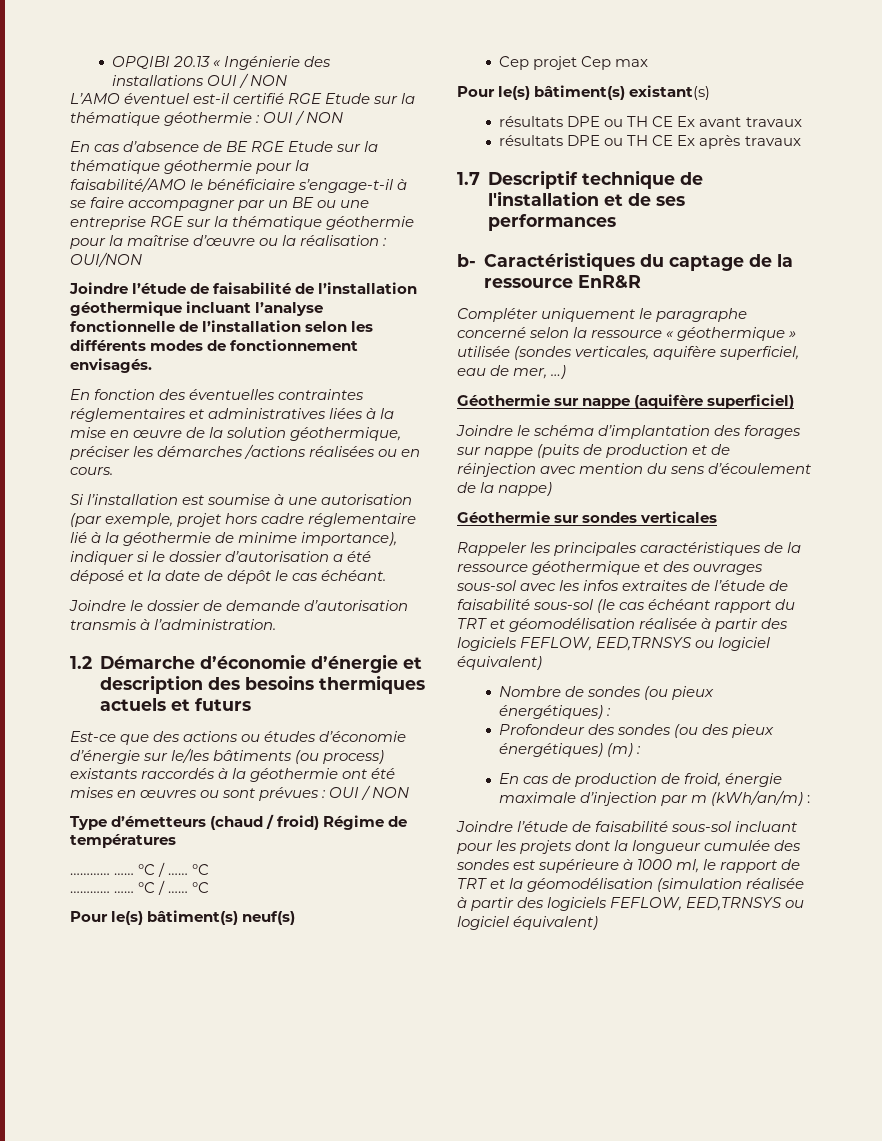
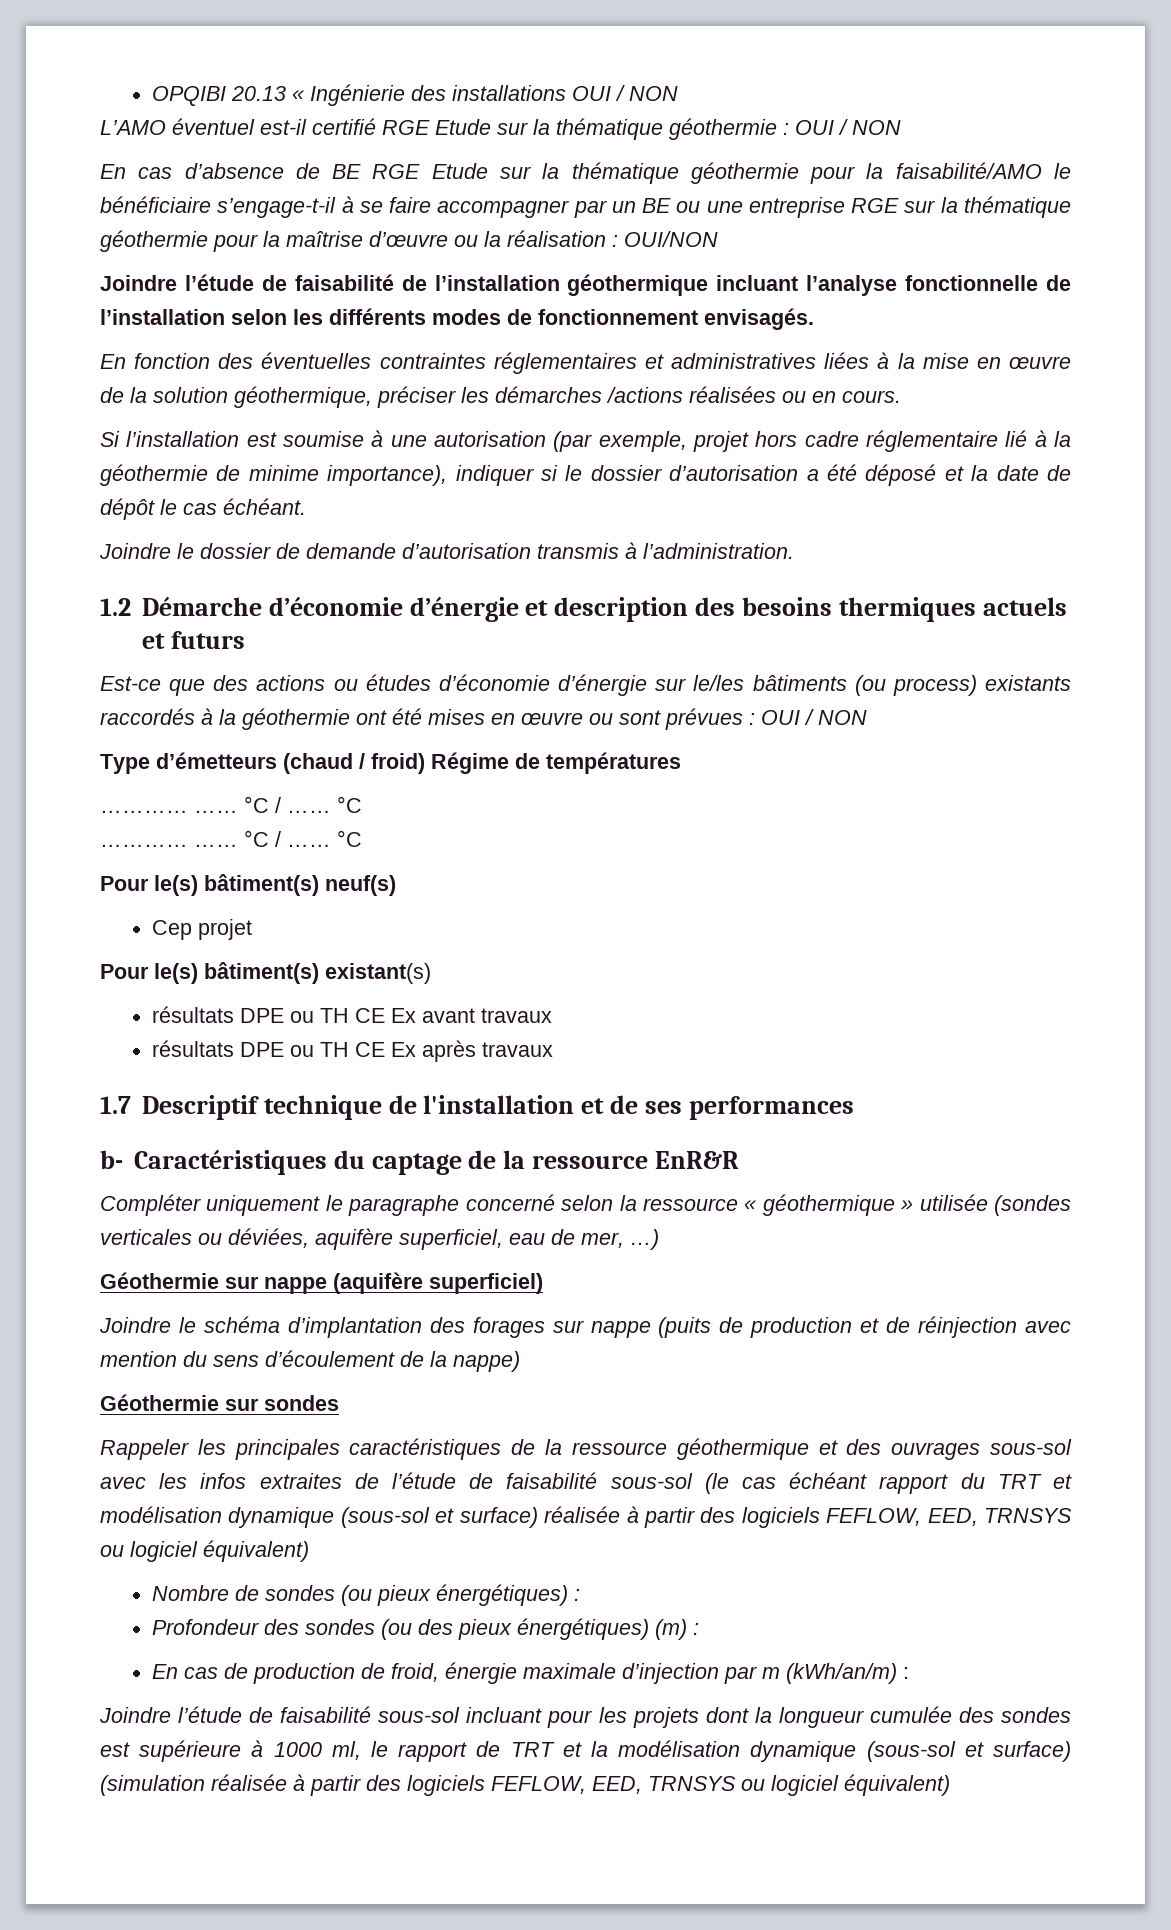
- Est-ce que des actions ou études d’économie d’énergie sur le/les bâtiments (ou process) existants raccordés à la géothermie ont été mises en œuvres ou sont prévues : OUI / NON
+ Est-ce que des actions ou études d’économie d’énergie sur le/les bâtiments (ou process) existants raccordés à la géothermie ont été mises en œuvre ou sont prévues : OUI / NON
- Cep projet Cep max
+ Cep projet
- Compléter uniquement le paragraphe concerné selon la ressource « géothermique » utilisée (sondes verticales, aquifère superficiel, eau de mer, …)
+ Compléter uniquement le paragraphe concerné selon la ressource « géothermique » utilisée (sondes verticales ou déviées, aquifère superficiel, eau de mer, …)
- Géothermie sur sondes verticales
+ Géothermie sur sondes
- Rappeler les principales caractéristiques de la ressource géothermique et des ouvrages sous-sol avec les infos extraites de l’étude de faisabilité sous-sol (le cas échéant rapport du TRT et géomodélisation réalisée à partir des logiciels FEFLOW, EED,TRNSYS ou logiciel équivalent)
+ Rappeler les principales caractéristiques de la ressource géothermique et des ouvrages sous-sol avec les infos extraites de l’étude de faisabilité sous-sol (le cas échéant rapport du TRT et modélisation dynamique (sous-sol et surface) réalisée à partir des logiciels FEFLOW, EED, TRNSYS ou logiciel équivalent)
- Joindre l’étude de faisabilité sous-sol incluant pour les projets dont la longueur cumulée des sondes est supérieure à 1000 ml, le rapport de TRT et la géomodélisation (simulation réalisée à partir des logiciels FEFLOW, EED,TRNSYS ou logiciel équivalent)
+ Joindre l’étude de faisabilité sous-sol incluant pour les projets dont la longueur cumulée des sondes est supérieure à 1000 ml, le rapport de TRT et la modélisation dynamique (sous-sol et surface) (simulation réalisée à partir des logiciels FEFLOW, EED, TRNSYS ou logiciel équivalent)

